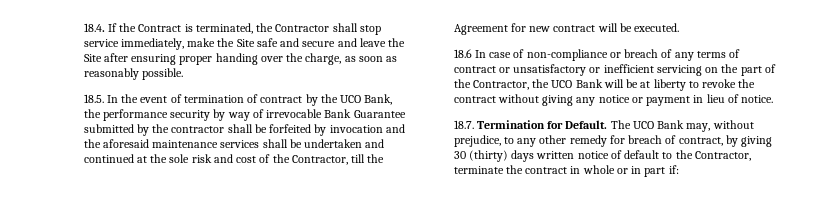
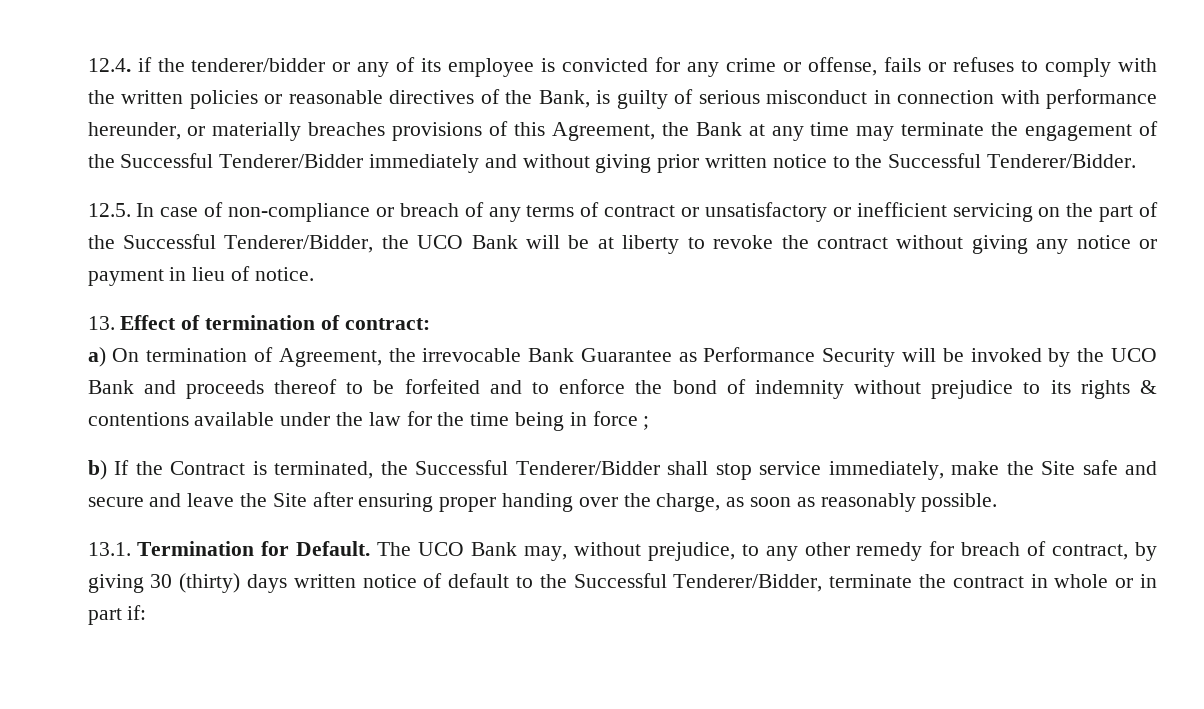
- 18.4. If the Contract is terminated, the Contractor shall stop service immediately, make the Site safe and secure and leave the Site after ensuring proper handing over the charge, as soon as reasonably possible.
+ 12.4. if the tenderer/bidder or any of its employee is convicted for any crime or offense, fails or refuses to comply with the written policies or reasonable directives of the Bank, is guilty of serious misconduct in connection with performance hereunder, or materially breaches provisions of this Agreement, the Bank at any time may terminate the engagement of the Successful Tenderer/Bidder immediately and without giving prior written notice to the Successful Tenderer/Bidder.
+ 12.5. In case of non-compliance or breach of any terms of contract or unsatisfactory or inefficient servicing on the part of the Successful Tenderer/Bidder, the UCO Bank will be at liberty to revoke the contract without giving any notice or payment in lieu of notice.
+ 13. Effect of termination of contract:
+ a) On termination of Agreement, the irrevocable Bank Guarantee as Performance Security will be invoked by the UCO Bank and proceeds thereof to be forfeited and to enforce the bond of indemnity without prejudice to its rights & contentions available under the law for the time being in force ;
+ b) If the Contract is terminated, the Successful Tenderer/Bidder shall stop service immediately, make the Site safe and secure and leave the Site after ensuring proper handing over the charge, as soon as reasonably possible.
- 18.5. In the event of termination of contract by the UCO Bank, the performance security by way of irrevocable Bank Guarantee submitted by the contractor shall be forfeited by invocation and the aforesaid maintenance services shall be undertaken and continued at the sole risk and cost of the Contractor, till the Agreement for new contract will be executed.
- 18.6 In case of non-compliance or breach of any terms of contract or unsatisfactory or inefficient servicing on the part of the Contractor, the UCO Bank will be at liberty to revoke the contract without giving any notice or payment in lieu of notice.
- 18.7. Termination for Default.
+ 13.1. Termination for Default.
- The UCO Bank may, without prejudice, to any other remedy for breach of contract, by giving 30 (thirty) days written notice of default to the Contractor, terminate the contract in whole or in part if:
+ The UCO Bank may, without prejudice, to any other remedy for breach of contract, by giving 30 (thirty) days written notice of default to the Successful Tenderer/Bidder, terminate the contract in whole or in part if:

